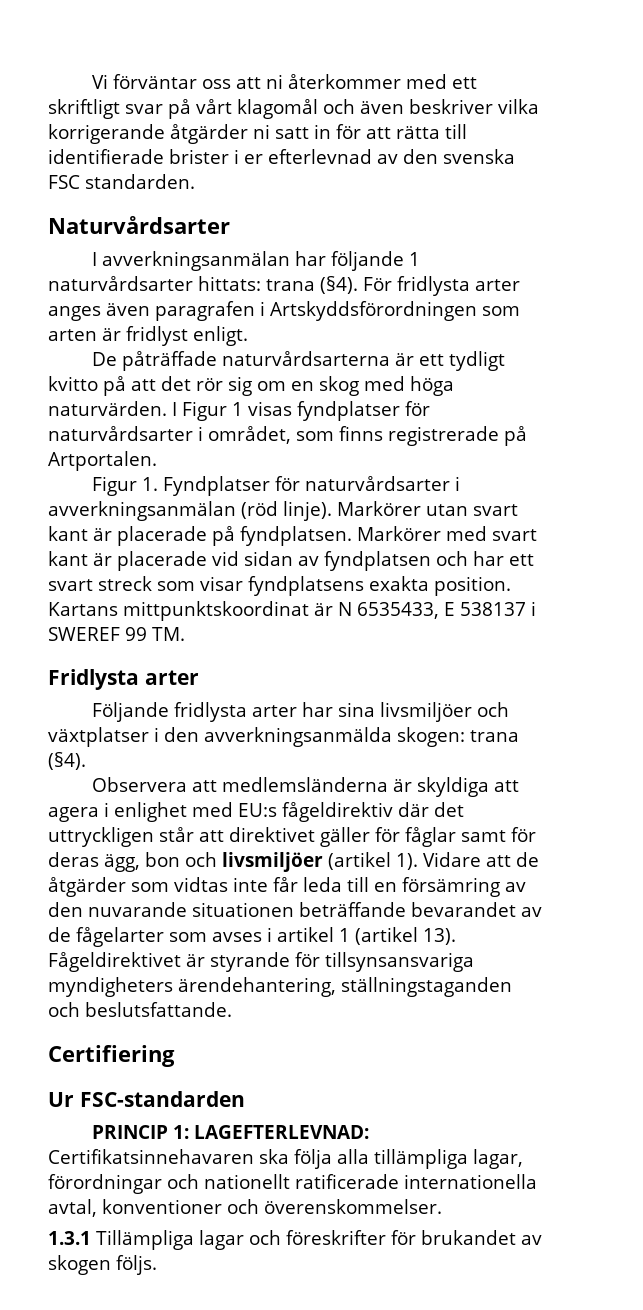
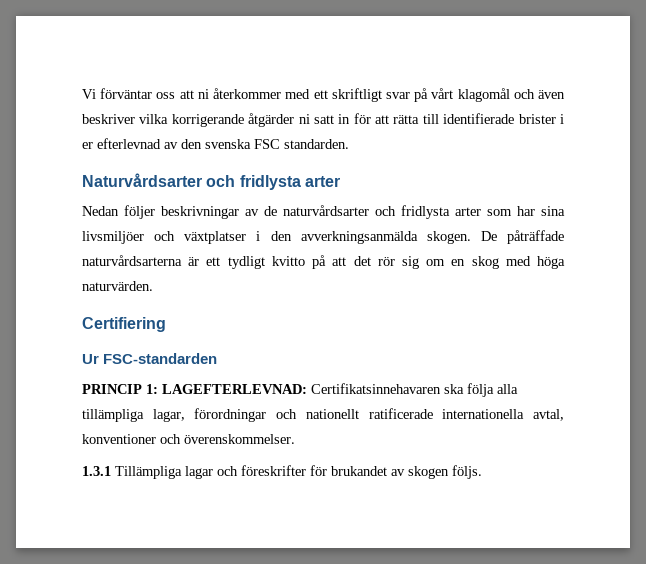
- Naturvårdsarter
- I avverkningsanmälan har följande 1 naturvårdsarter hittats: trana (§4). För fridlysta arter anges även paragrafen i Artskyddsförordningen som arten är fridlyst enligt.
- De påträffade naturvårdsarterna är ett tydligt kvitto på att det rör sig om en skog med höga naturvärden. I Figur 1 visas fyndplatser för naturvårdsarter i området, som finns registrerade på Artportalen.
- Figur 1. Fyndplatser för naturvårdsarter i avverkningsanmälan (röd linje). Markörer utan svart kant är placerade på fyndplatsen. Markörer med svart kant är placerade vid sidan av fyndplatsen och har ett svart streck som visar fyndplatsens exakta position. Kartans mittpunktskoordinat är N 6535433, E 538137 i SWEREF 99 TM.
- Fridlysta arter
- Följande fridlysta arter har sina livsmiljöer och växtplatser i den avverkningsanmälda skogen: trana (§4).
- Observera att medlemsländerna är skyldiga att agera i enlighet med EU:s fågeldirektiv där det uttryckligen står att direktivet gäller för fåglar samt för deras ägg, bon och livsmiljöer (artikel 1). Vidare att de åtgärder som vidtas inte får leda till en försämring av den nuvarande situationen beträffande bevarandet av de fågelarter som avses i artikel 1 (artikel 13). Fågeldirektivet är styrande för tillsynsansvariga myndigheters ärendehantering, ställningstaganden och beslutsfattande.
+ Naturvårdsarter och fridlysta arter
+ Nedan följer beskrivningar av de naturvårdsarter och fridlysta arter som har sina livsmiljöer och växtplatser i den avverkningsanmälda skogen. De påträffade naturvårdsarterna är ett tydligt kvitto på att det rör sig om en skog med höga naturvärden.

